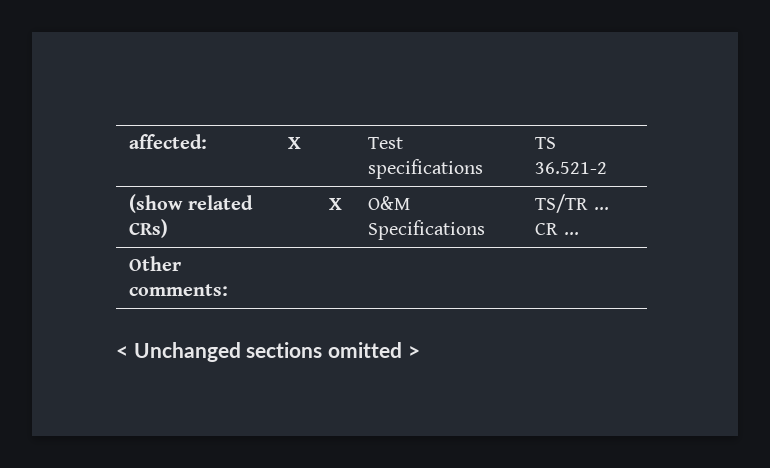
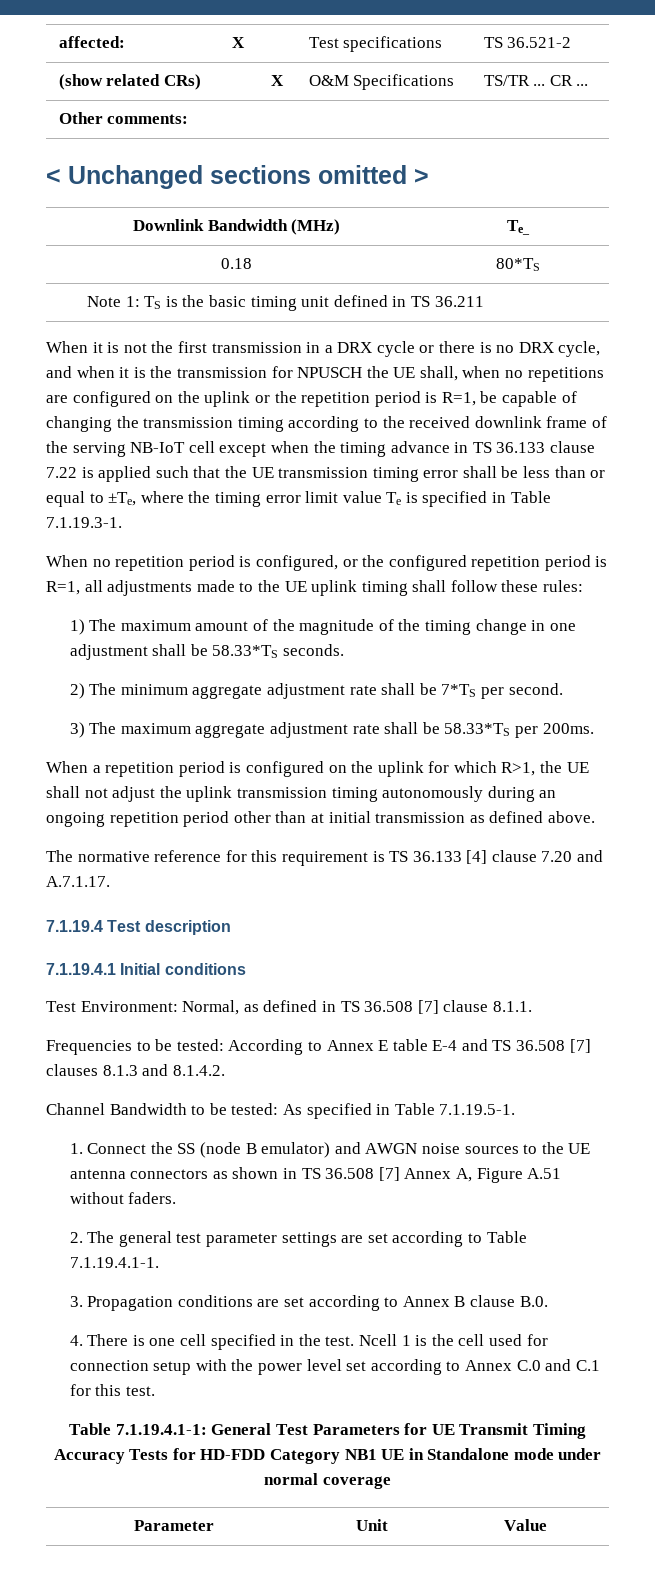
+ Downlink Bandwidth (MHz) | Te_
+ 0.18 | 80*TS
+ Note 1: TS is the basic timing unit defined in TS 36.211
+ When it is not the first transmission in a DRX cycle or there is no DRX cycle, and when it is the transmission for NPUSCH the UE shall, when no repetitions are configured on the uplink or the repetition period is R=1, be capable of changing the transmission timing according to the received downlink frame of the serving NB-IoT cell except when the timing advance in TS 36.133 clause 7.22 is applied such that the UE transmission timing error shall be less than or equal to ±Te, where the timing error limit value Te is specified in Table 7.1.19.3-1.
+ When no repetition period is configured, or the configured repetition period is R=1, all adjustments made to the UE uplink timing shall follow these rules:
+ 1) The maximum amount of the magnitude of the timing change in one adjustment shall be 58.33*TS seconds.
+ 2) The minimum aggregate adjustment rate shall be 7*TS per second.
+ 3) The maximum aggregate adjustment rate shall be 58.33*TS per 200ms.
+ When a repetition period is configured on the uplink for which R>1, the UE shall not adjust the uplink transmission timing autonomously during an ongoing repetition period other than at initial transmission as defined above.
+ The normative reference for this requirement is TS 36.133 [4] clause 7.20 and A.7.1.17.
+ 7.1.19.4 Test description
+ 7.1.19.4.1 Initial conditions
+ Test Environment: Normal, as defined in TS 36.508 [7] clause 8.1.1.
+ Frequencies to be tested: According to Annex E table E-4 and TS 36.508 [7] clauses 8.1.3 and 8.1.4.2.
+ Channel Bandwidth to be tested: As specified in Table 7.1.19.5-1.
+ 1. Connect the SS (node B emulator) and AWGN noise sources to the UE antenna connectors as shown in TS 36.508 [7] Annex A, Figure A.51 without faders.
+ 2. The general test parameter settings are set according to Table 7.1.19.4.1-1.
+ 3. Propagation conditions are set according to Annex B clause B.0.
+ 4. There is one cell specified in the test. Ncell 1 is the cell used for connection setup with the power level set according to Annex C.0 and C.1 for this test.
+ Table 7.1.19.4.1-1: General Test Parameters for UE Transmit Timing Accuracy Tests for HD-FDD Category NB1 UE in Standalone mode under normal coverage
+ Parameter | Unit | Value

